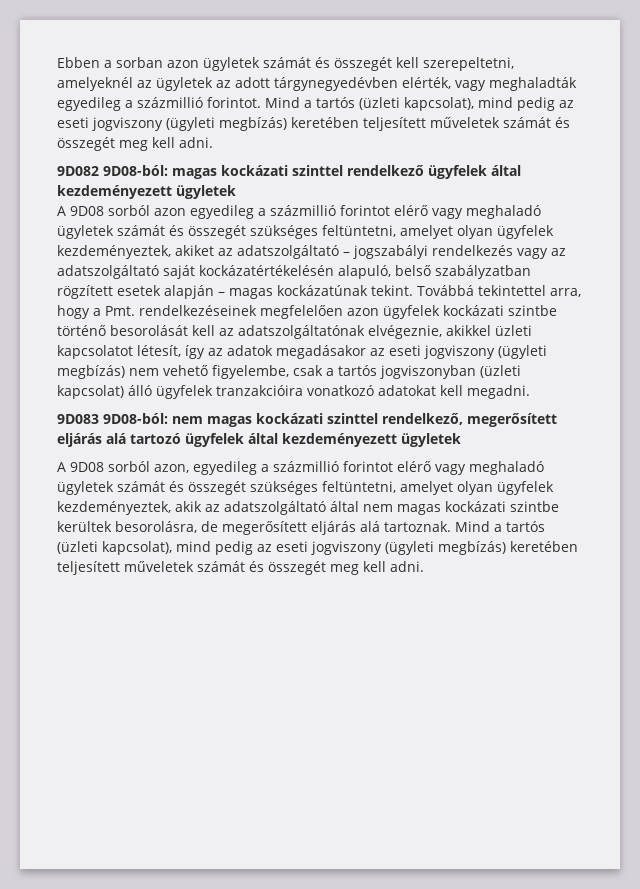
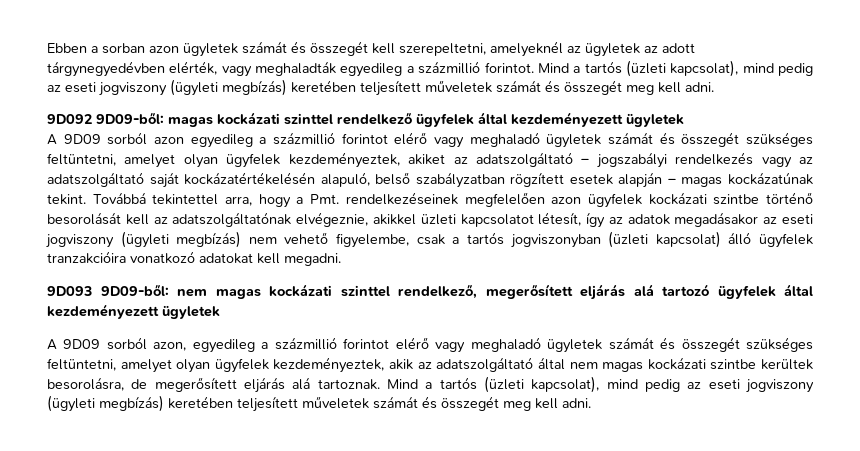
- 9D082 9D08-ból: magas kockázati szinttel rendelkező ügyfelek által kezdeményezett ügyletek
+ 9D092 9D09-ből: magas kockázati szinttel rendelkező ügyfelek által kezdeményezett ügyletek
- A 9D08 sorból azon egyedileg a százmillió forintot elérő vagy meghaladó ügyletek számát és összegét szükséges feltüntetni, amelyet olyan ügyfelek kezdeményeztek, akiket az adatszolgáltató – jogszabályi rendelkezés vagy az adatszolgáltató saját kockázatértékelésén alapuló, belső szabályzatban rögzített esetek alapján – magas kockázatúnak tekint.
+ A 9D09 sorból azon egyedileg a százmillió forintot elérő vagy meghaladó ügyletek számát és összegét szükséges feltüntetni, amelyet olyan ügyfelek kezdeményeztek, akiket az adatszolgáltató – jogszabályi rendelkezés vagy az adatszolgáltató saját kockázatértékelésén alapuló, belső szabályzatban rögzített esetek alapján – magas kockázatúnak tekint.
- 9D083 9D08-ból: nem magas kockázati szinttel rendelkező, megerősített eljárás alá tartozó ügyfelek által kezdeményezett ügyletek
+ 9D093 9D09-ből: nem magas kockázati szinttel rendelkező, megerősített eljárás alá tartozó ügyfelek által kezdeményezett ügyletek
- A 9D08 sorból azon, egyedileg a százmillió forintot elérő vagy meghaladó ügyletek számát és összegét szükséges feltüntetni, amelyet olyan ügyfelek kezdeményeztek, akik az adatszolgáltató által nem magas kockázati szintbe kerültek besorolásra, de megerősített eljárás alá tartoznak.
+ A 9D09 sorból azon, egyedileg a százmillió forintot elérő vagy meghaladó ügyletek számát és összegét szükséges feltüntetni, amelyet olyan ügyfelek kezdeményeztek, akik az adatszolgáltató által nem magas kockázati szintbe kerültek besorolásra, de megerősített eljárás alá tartoznak.

